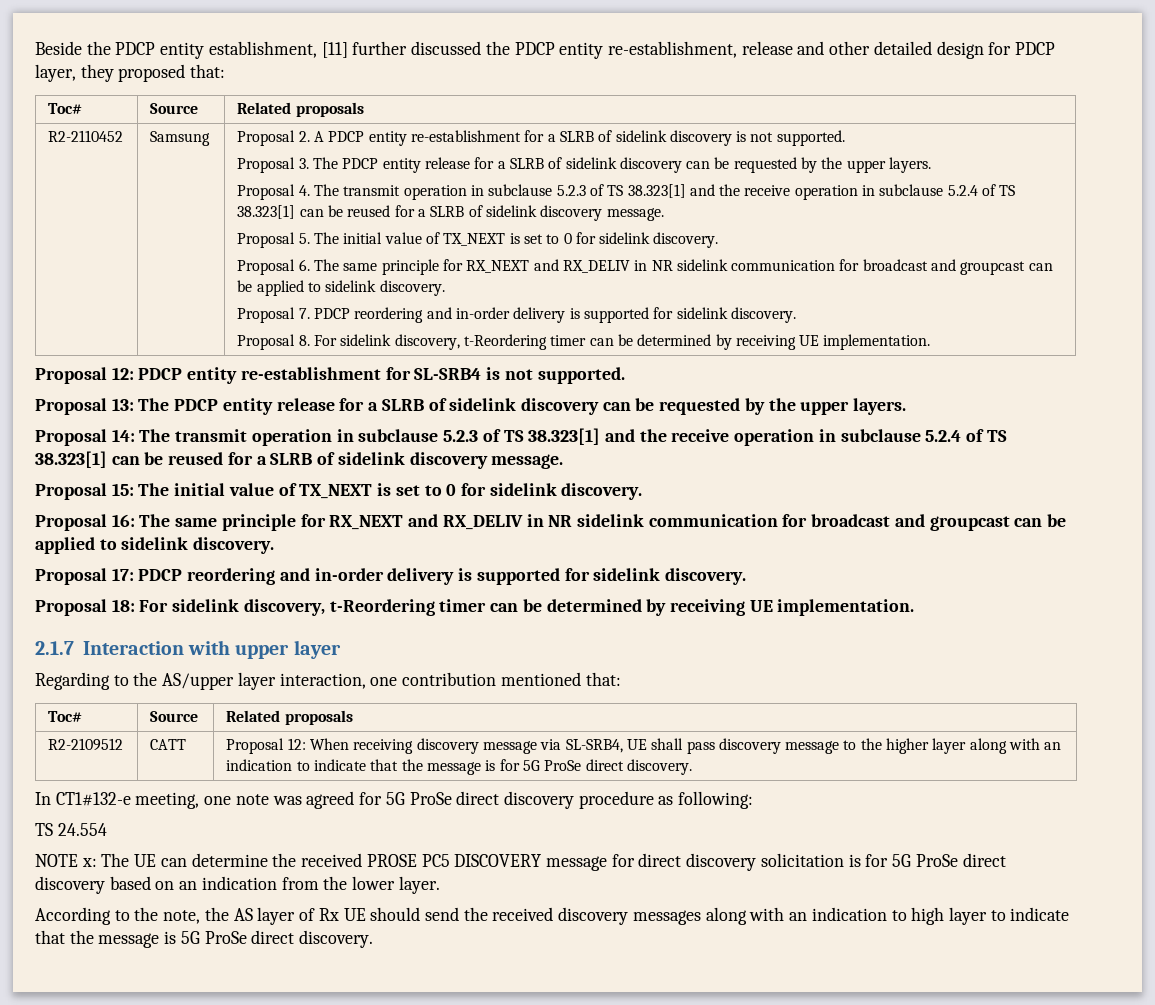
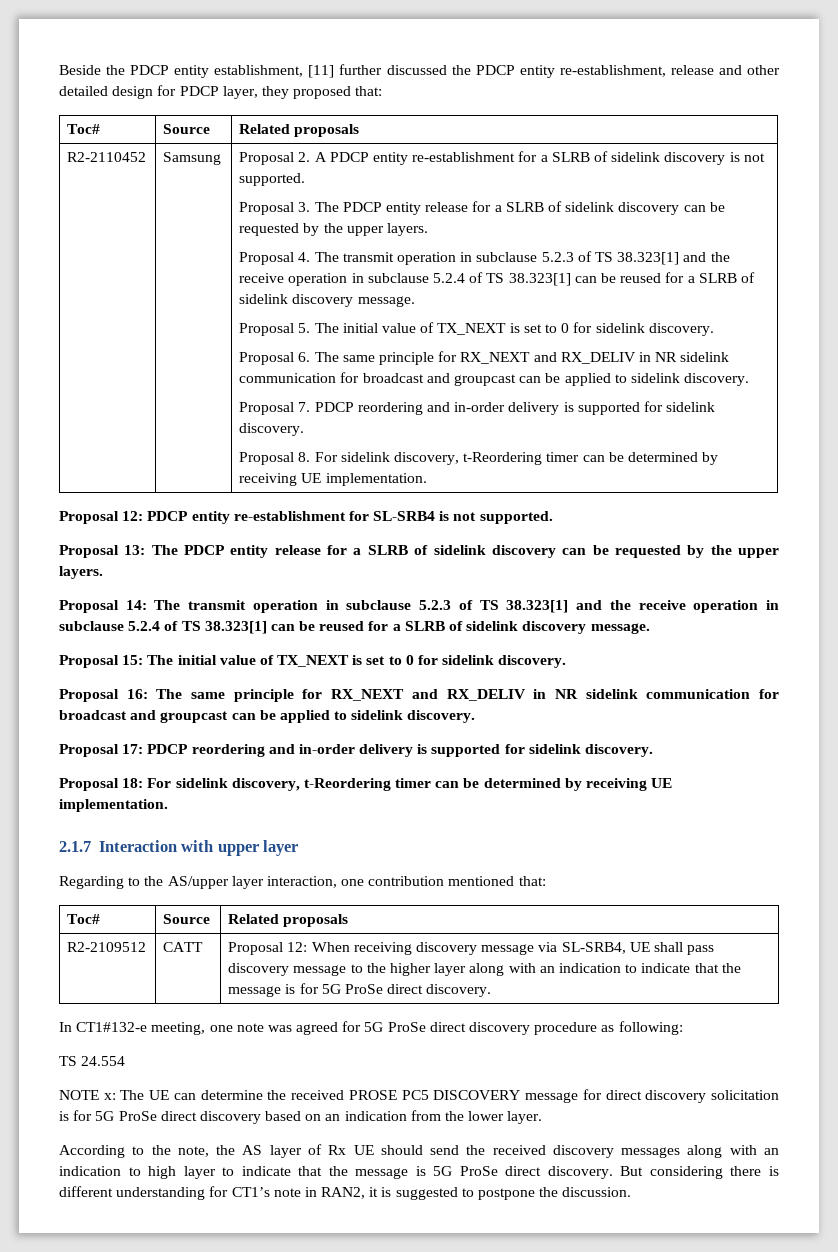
+ But considering there is different understanding for CT1’s note in RAN2, it is suggested to postpone the discussion.

